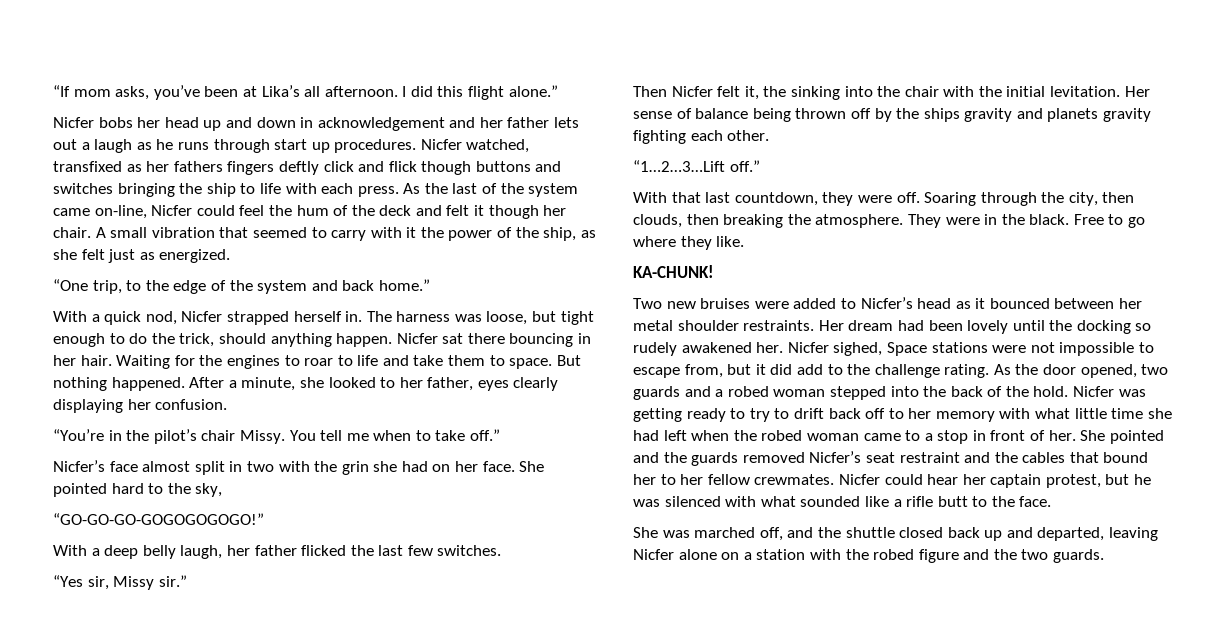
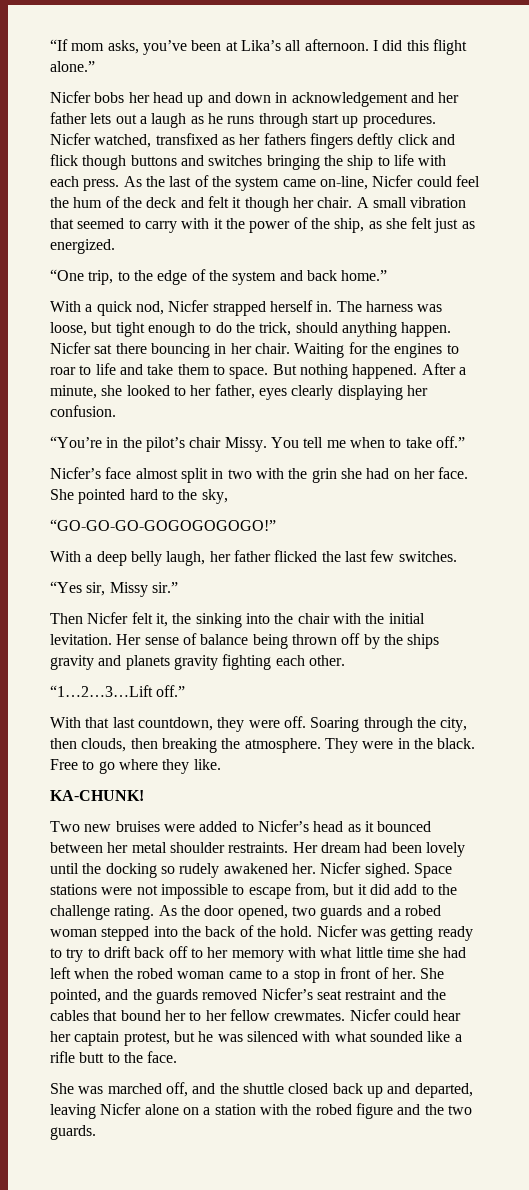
- Nicfer sat there bouncing in her hair.
+ Nicfer sat there bouncing in her chair.
- Nicfer sighed, Space stations were not impossible to escape from, but it did add to the challenge rating.
+ Nicfer sighed. Space stations were not impossible to escape from, but it did add to the challenge rating.
- She pointed and the guards removed Nicfer’s seat restraint and the cables that bound her to her fellow crewmates.
+ She pointed, and the guards removed Nicfer’s seat restraint and the cables that bound her to her fellow crewmates.

